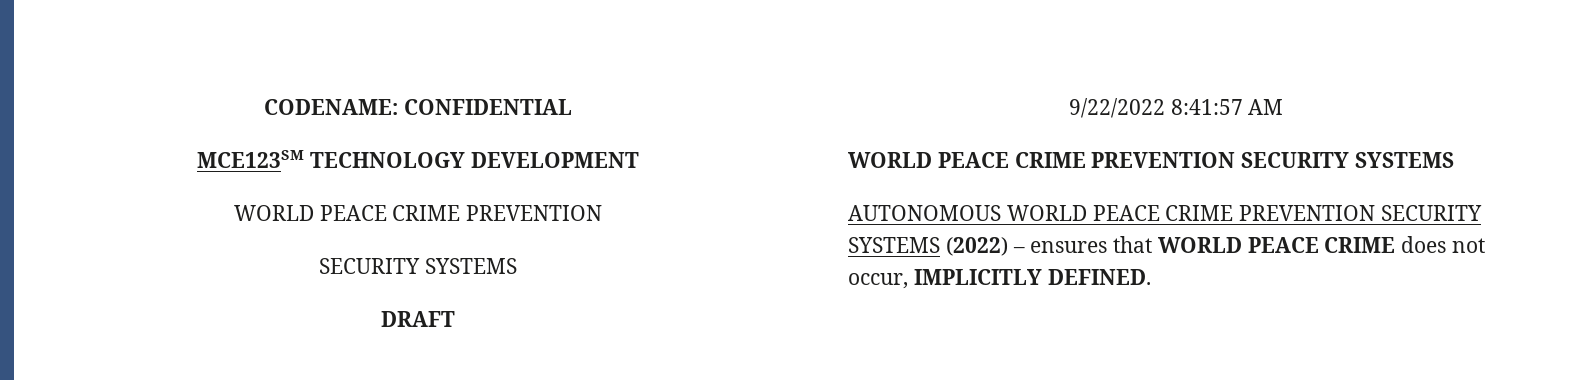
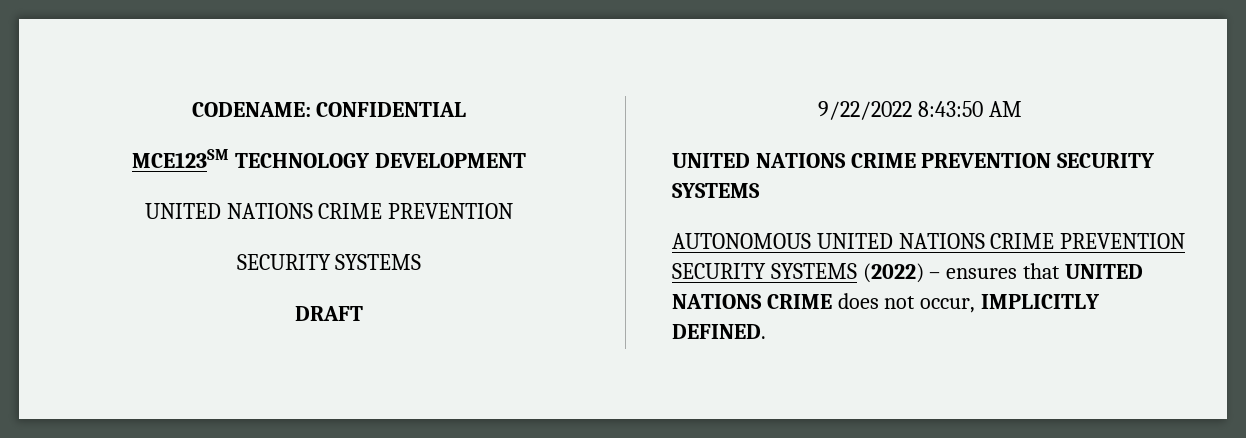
  MCE123SM TECHNOLOGY DEVELOPMENT
- WORLD PEACE CRIME PREVENTION
+ UNITED NATIONS CRIME PREVENTION
- 9/22/2022 8:41:57 AM
- WORLD PEACE CRIME PREVENTION SECURITY SYSTEMS
+ 9/22/2022 8:43:50 AM
+ UNITED NATIONS CRIME PREVENTION SECURITY SYSTEMS
- AUTONOMOUS WORLD PEACE CRIME PREVENTION SECURITY SYSTEMS (2022) – ensures that WORLD PEACE CRIME does not occur, IMPLICITLY DEFINED.
+ AUTONOMOUS UNITED NATIONS CRIME PREVENTION SECURITY SYSTEMS (2022) – ensures that UNITED NATIONS CRIME does not occur, IMPLICITLY DEFINED.

